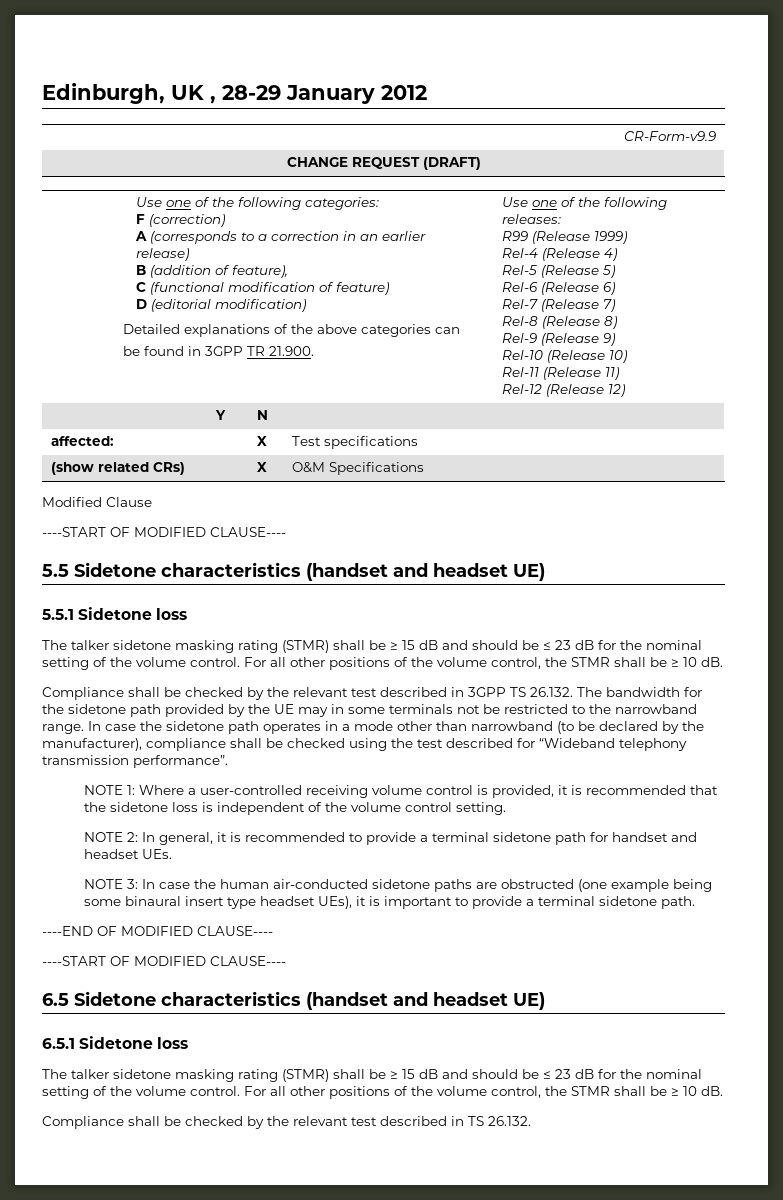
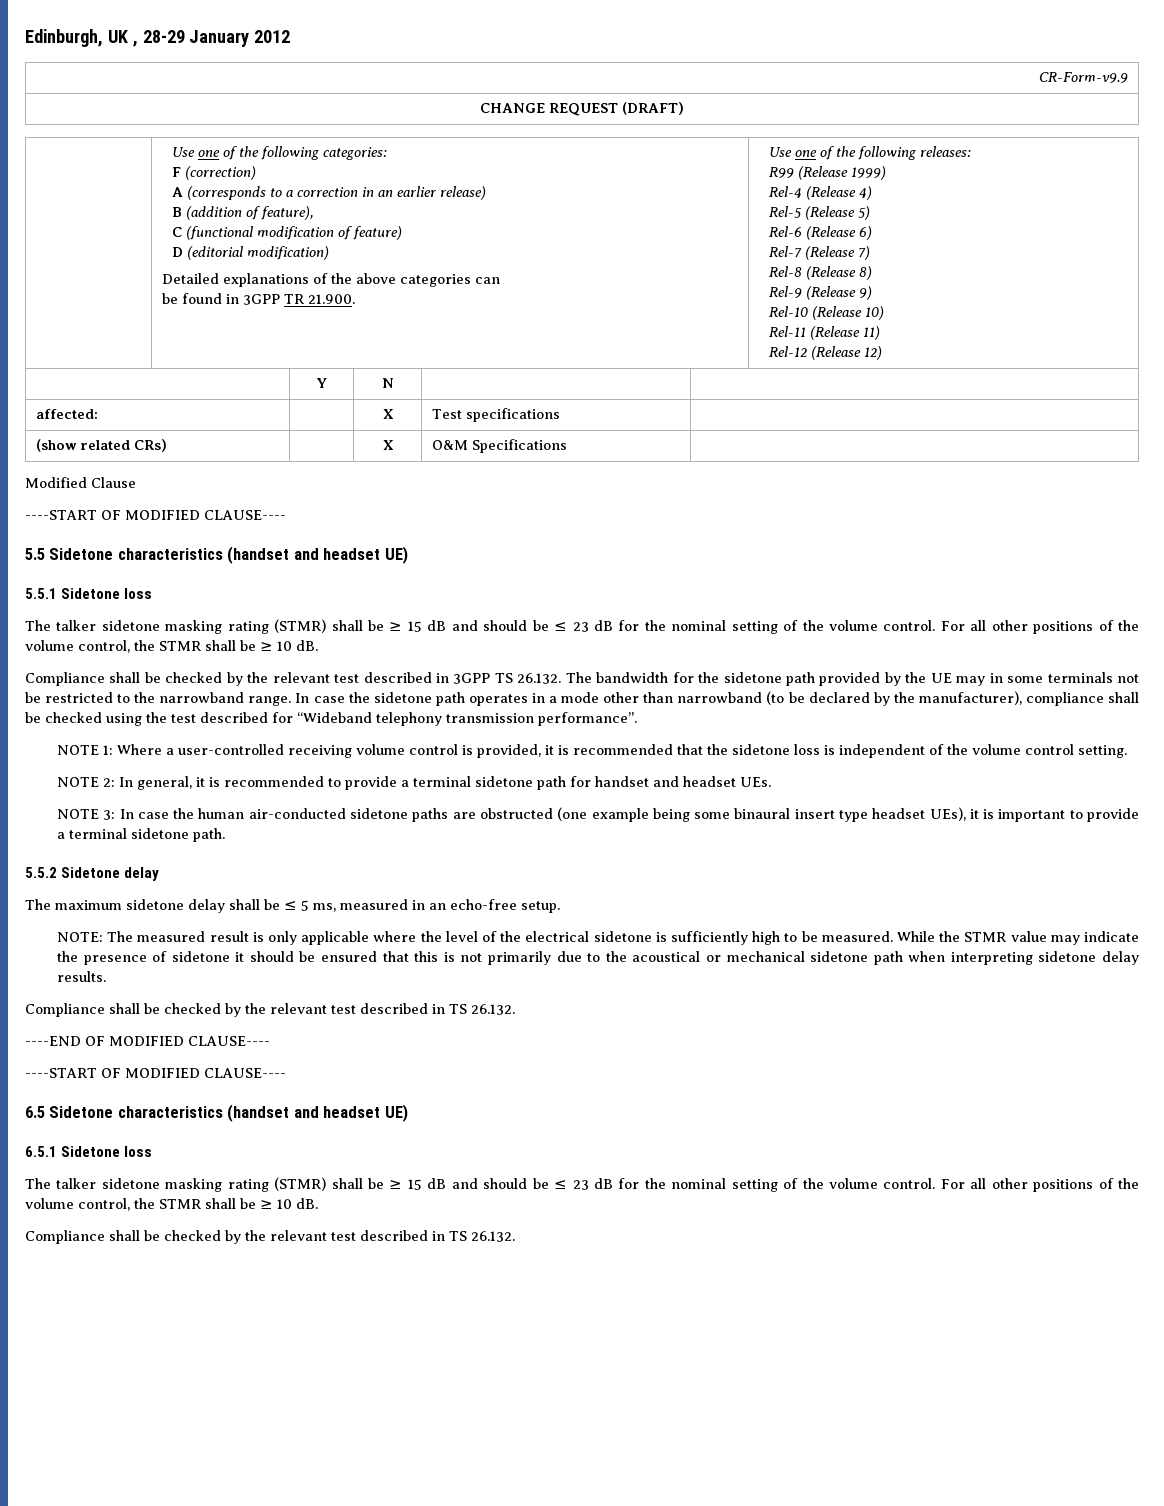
+ 5.5.2 Sidetone delay
+ The maximum sidetone delay shall be ≤ 5 ms, measured in an echo-free setup.
+ NOTE: The measured result is only applicable where the level of the electrical sidetone is sufficiently high to be measured. While the STMR value may indicate the presence of sidetone it should be ensured that this is not primarily due to the acoustical or mechanical sidetone path when interpreting sidetone delay results.
+ Compliance shall be checked by the relevant test described in TS 26.132.

